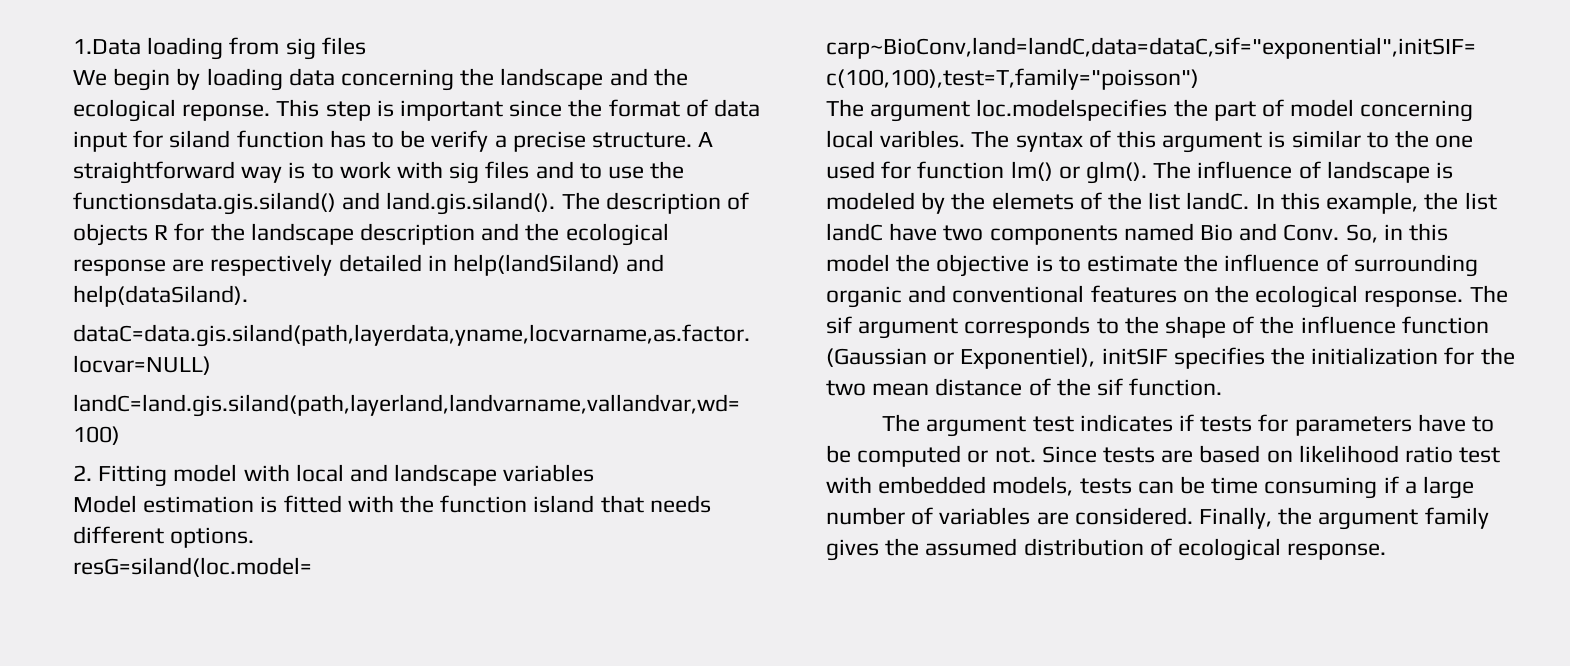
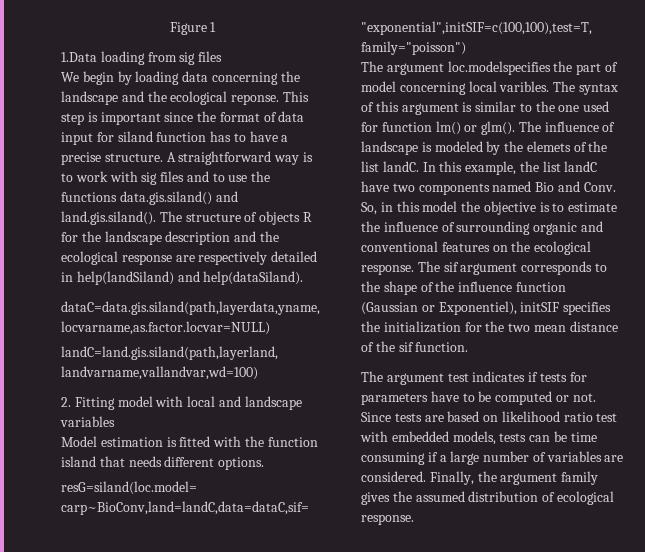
+ Figure 1
- This step is important since the format of data input for siland function has to be verify a precise structure.
+ This step is important since the format of data input for siland function has to have a precise structure.
- A straightforward way is to work with sig files and to use the functionsdata.gis.siland() and land.gis.siland(). The description of objects R for the landscape description and the ecological response are respectively detailed in help(landSiland) and help(dataSiland).
+ A straightforward way is to work with sig files and to use the functions data.gis.siland() and land.gis.siland(). The structure of objects R for the landscape description and the ecological response are respectively detailed in help(landSiland) and help(dataSiland).

